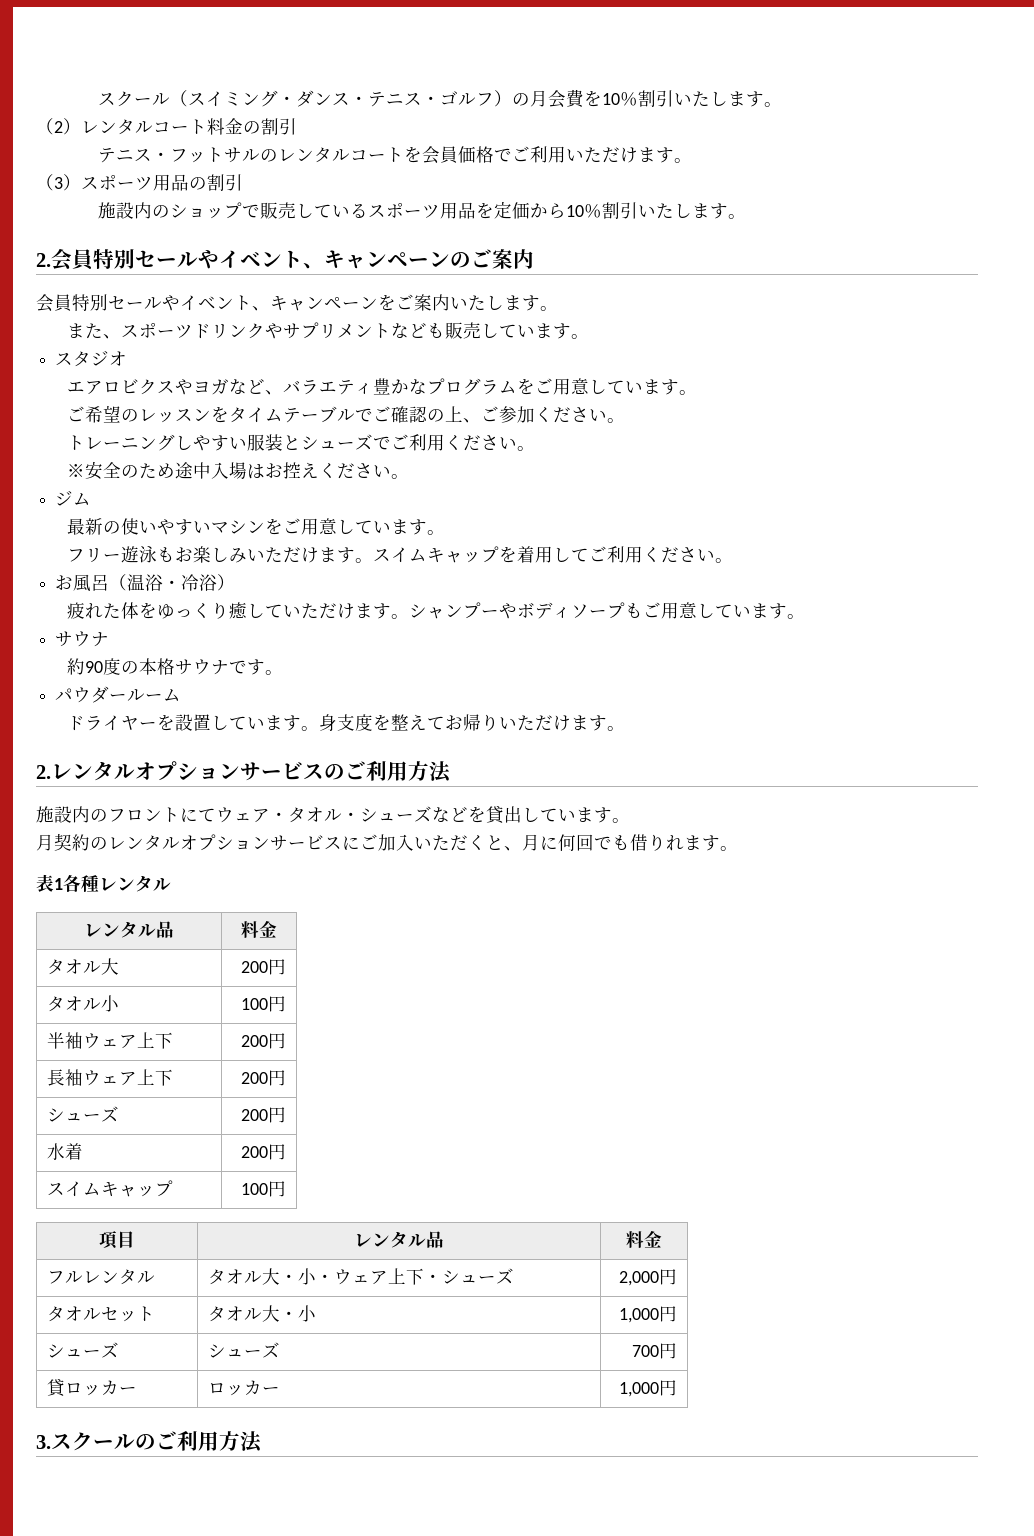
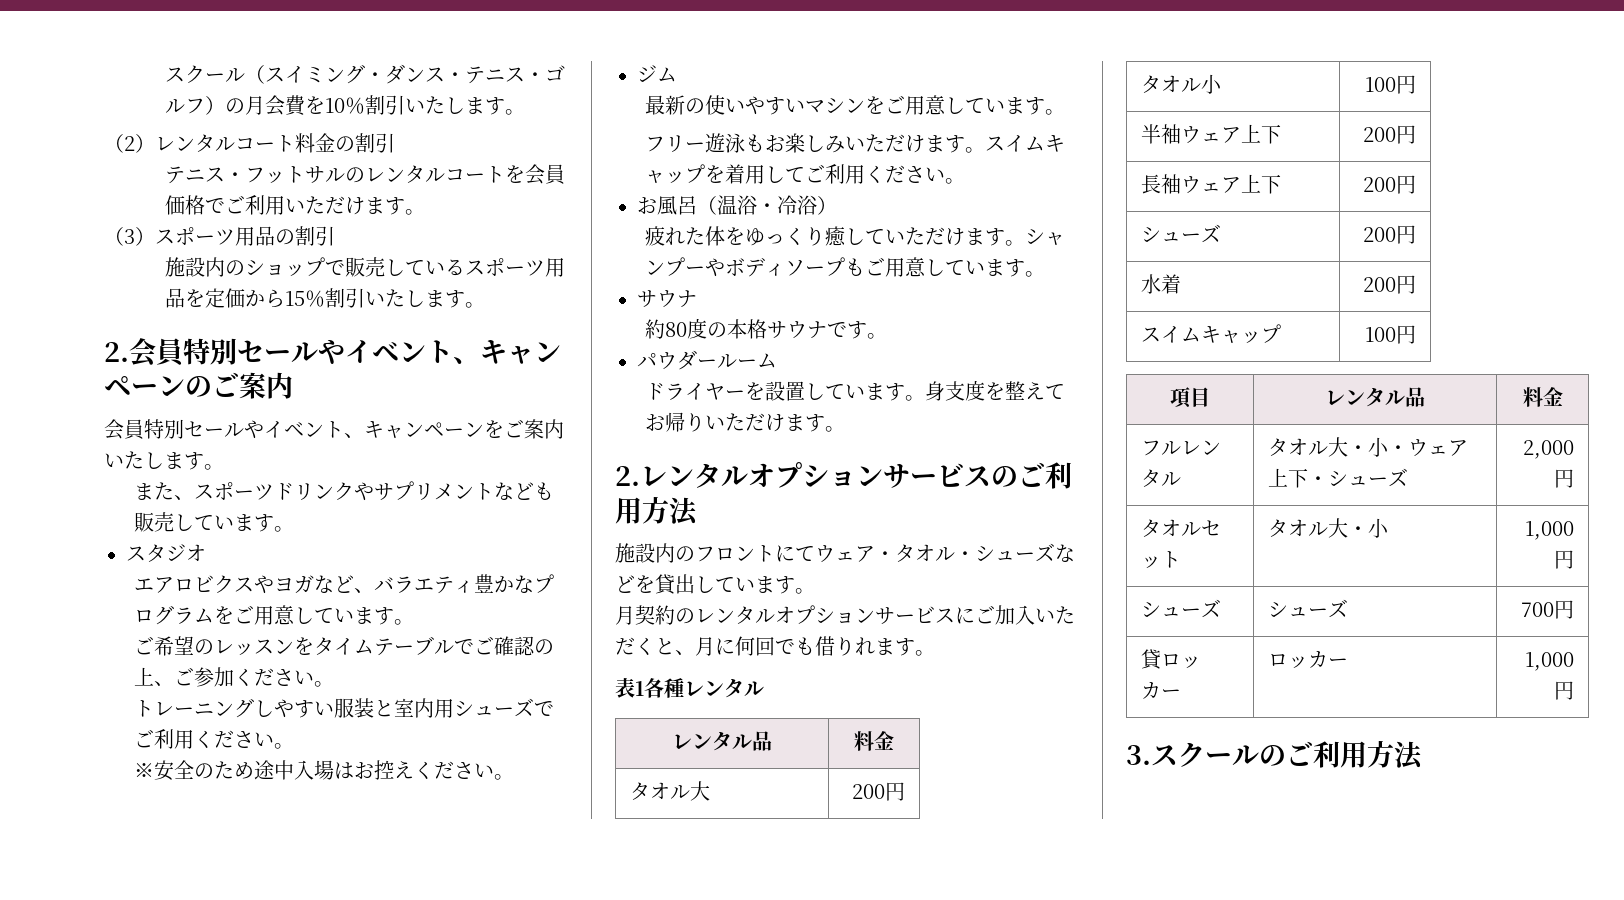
- 施設内のショップで販売しているスポーツ用品を定価から10％割引いたします。
+ 施設内のショップで販売しているスポーツ用品を定価から15％割引いたします。
- トレーニングしやすい服装とシューズでご利用ください。
+ トレーニングしやすい服装と室内用シューズでご利用ください。
- 約90度の本格サウナです。
+ 約80度の本格サウナです。

